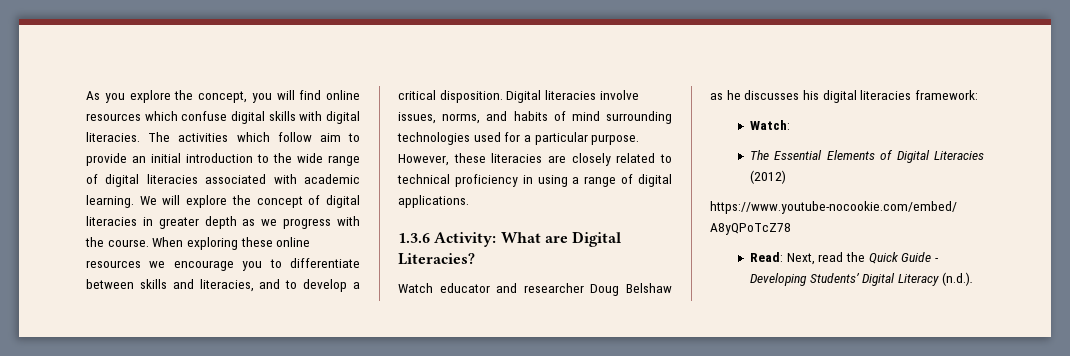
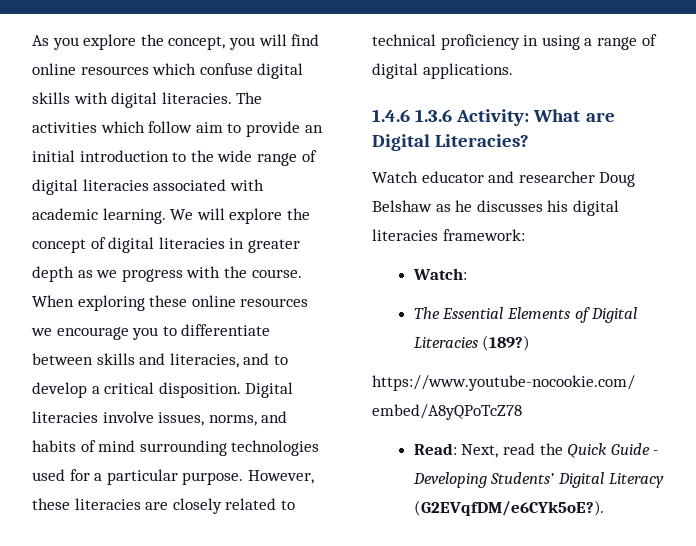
- 1.3.6 Activity: What are Digital Literacies?
+ 1.4.6 1.3.6 Activity: What are Digital Literacies?
- The Essential Elements of Digital Literacies (2012)
+ The Essential Elements of Digital Literacies (189?)
- Read: Next, read the Quick Guide - Developing Students’ Digital Literacy (n.d.).
+ Read: Next, read the Quick Guide - Developing Students’ Digital Literacy (G2EVqfDM/e6CYk5oE?).

